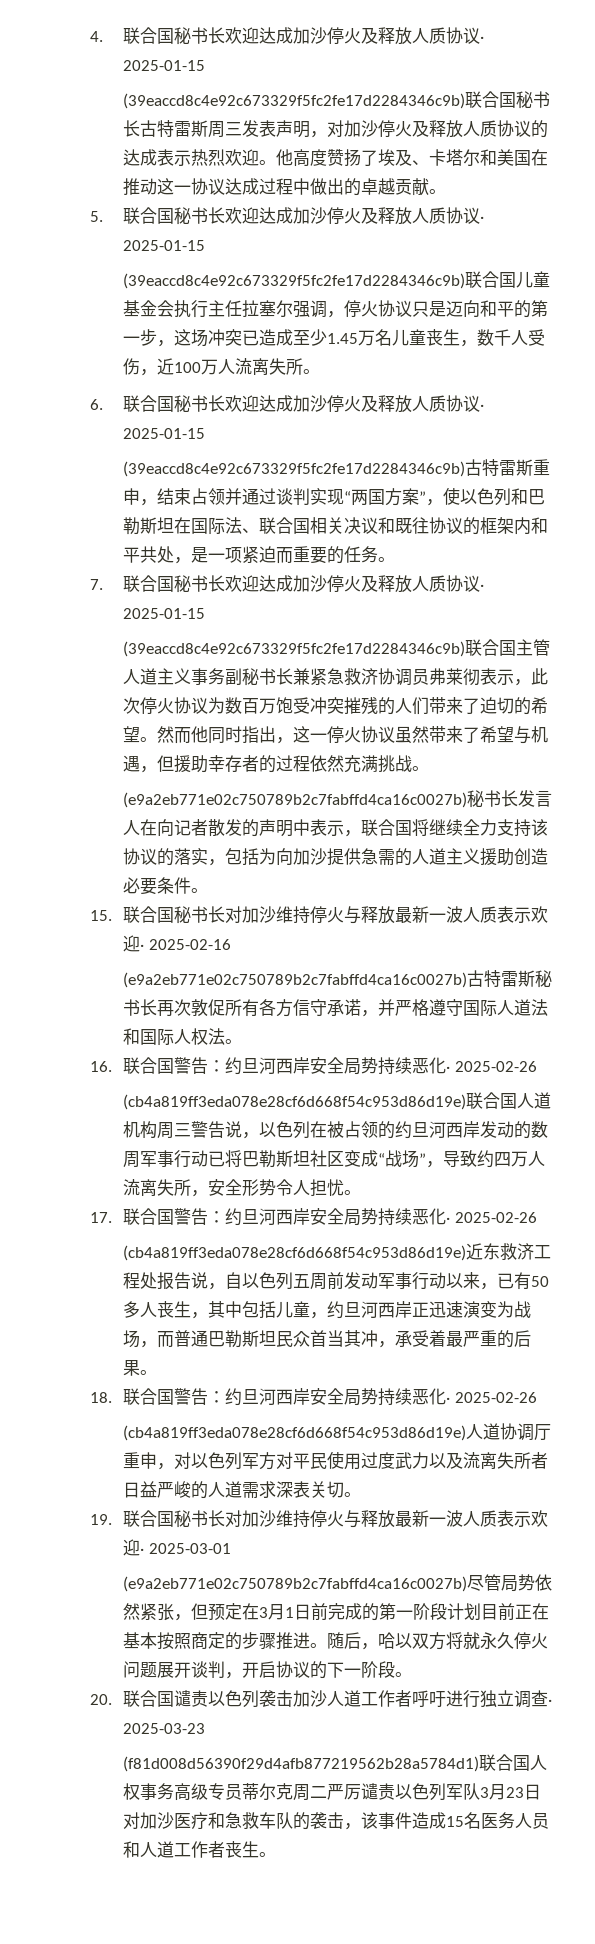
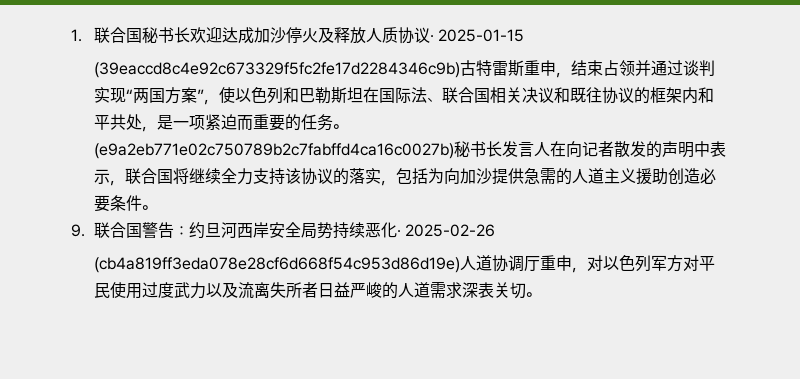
- 4.联合国秘书长欢迎达成加沙停火及释放人质协议· 2025-01-15
- (39eaccd8c4e92c673329f5fc2fe17d2284346c9b)联合国秘书长古特雷斯周三发表声明，对加沙停火及释放人质协议的达成表示热烈欢迎。他高度赞扬了埃及、卡塔尔和美国在推动这一协议达成过程中做出的卓越贡献。
- 5.联合国秘书长欢迎达成加沙停火及释放人质协议· 2025-01-15
- (39eaccd8c4e92c673329f5fc2fe17d2284346c9b)联合国儿童基金会执行主任拉塞尔强调，停火协议只是迈向和平的第一步，这场冲突已造成至少1.45万名儿童丧生，数千人受伤，近100万人流离失所。
- 6.联合国秘书长欢迎达成加沙停火及释放人质协议· 2025-01-15
+ 1.联合国秘书长欢迎达成加沙停火及释放人质协议· 2025-01-15
- 7.联合国秘书长欢迎达成加沙停火及释放人质协议· 2025-01-15
- (39eaccd8c4e92c673329f5fc2fe17d2284346c9b)联合国主管人道主义事务副秘书长兼紧急救济协调员弗莱彻表示，此次停火协议为数百万饱受冲突摧残的人们带来了迫切的希望。然而他同时指出，这一停火协议虽然带来了希望与机遇，但援助幸存者的过程依然充满挑战。
- 15.联合国秘书长对加沙维持停火与释放最新一波人质表示欢迎· 2025-02-16
- (e9a2eb771e02c750789b2c7fabffd4ca16c0027b)古特雷斯秘书长再次敦促所有各方信守承诺，并严格遵守国际人道法和国际人权法。
- 16.联合国警告：约旦河西岸安全局势持续恶化· 2025-02-26
- (cb4a819ff3eda078e28cf6d668f54c953d86d19e)联合国人道机构周三警告说，以色列在被占领的约旦河西岸发动的数周军事行动已将巴勒斯坦社区变成“战场”，导致约四万人流离失所，安全形势令人担忧。
- 17.联合国警告：约旦河西岸安全局势持续恶化· 2025-02-26
- (cb4a819ff3eda078e28cf6d668f54c953d86d19e)近东救济工程处报告说，自以色列五周前发动军事行动以来，已有50多人丧生，其中包括儿童，约旦河西岸正迅速演变为战场，而普通巴勒斯坦民众首当其冲，承受着最严重的后果。
- 18.联合国警告：约旦河西岸安全局势持续恶化· 2025-02-26
+ 9.联合国警告：约旦河西岸安全局势持续恶化· 2025-02-26
- 19.联合国秘书长对加沙维持停火与释放最新一波人质表示欢迎· 2025-03-01
- (e9a2eb771e02c750789b2c7fabffd4ca16c0027b)尽管局势依然紧张，但预定在3月1日前完成的第一阶段计划目前正在基本按照商定的步骤推进。随后，哈以双方将就永久停火问题展开谈判，开启协议的下一阶段。
- 20.联合国谴责以色列袭击加沙人道工作者呼吁进行独立调查· 2025-03-23
- (f81d008d56390f29d4afb877219562b28a5784d1)联合国人权事务高级专员蒂尔克周二严厉谴责以色列军队3月23日对加沙医疗和急救车队的袭击，该事件造成15名医务人员和人道工作者丧生。

